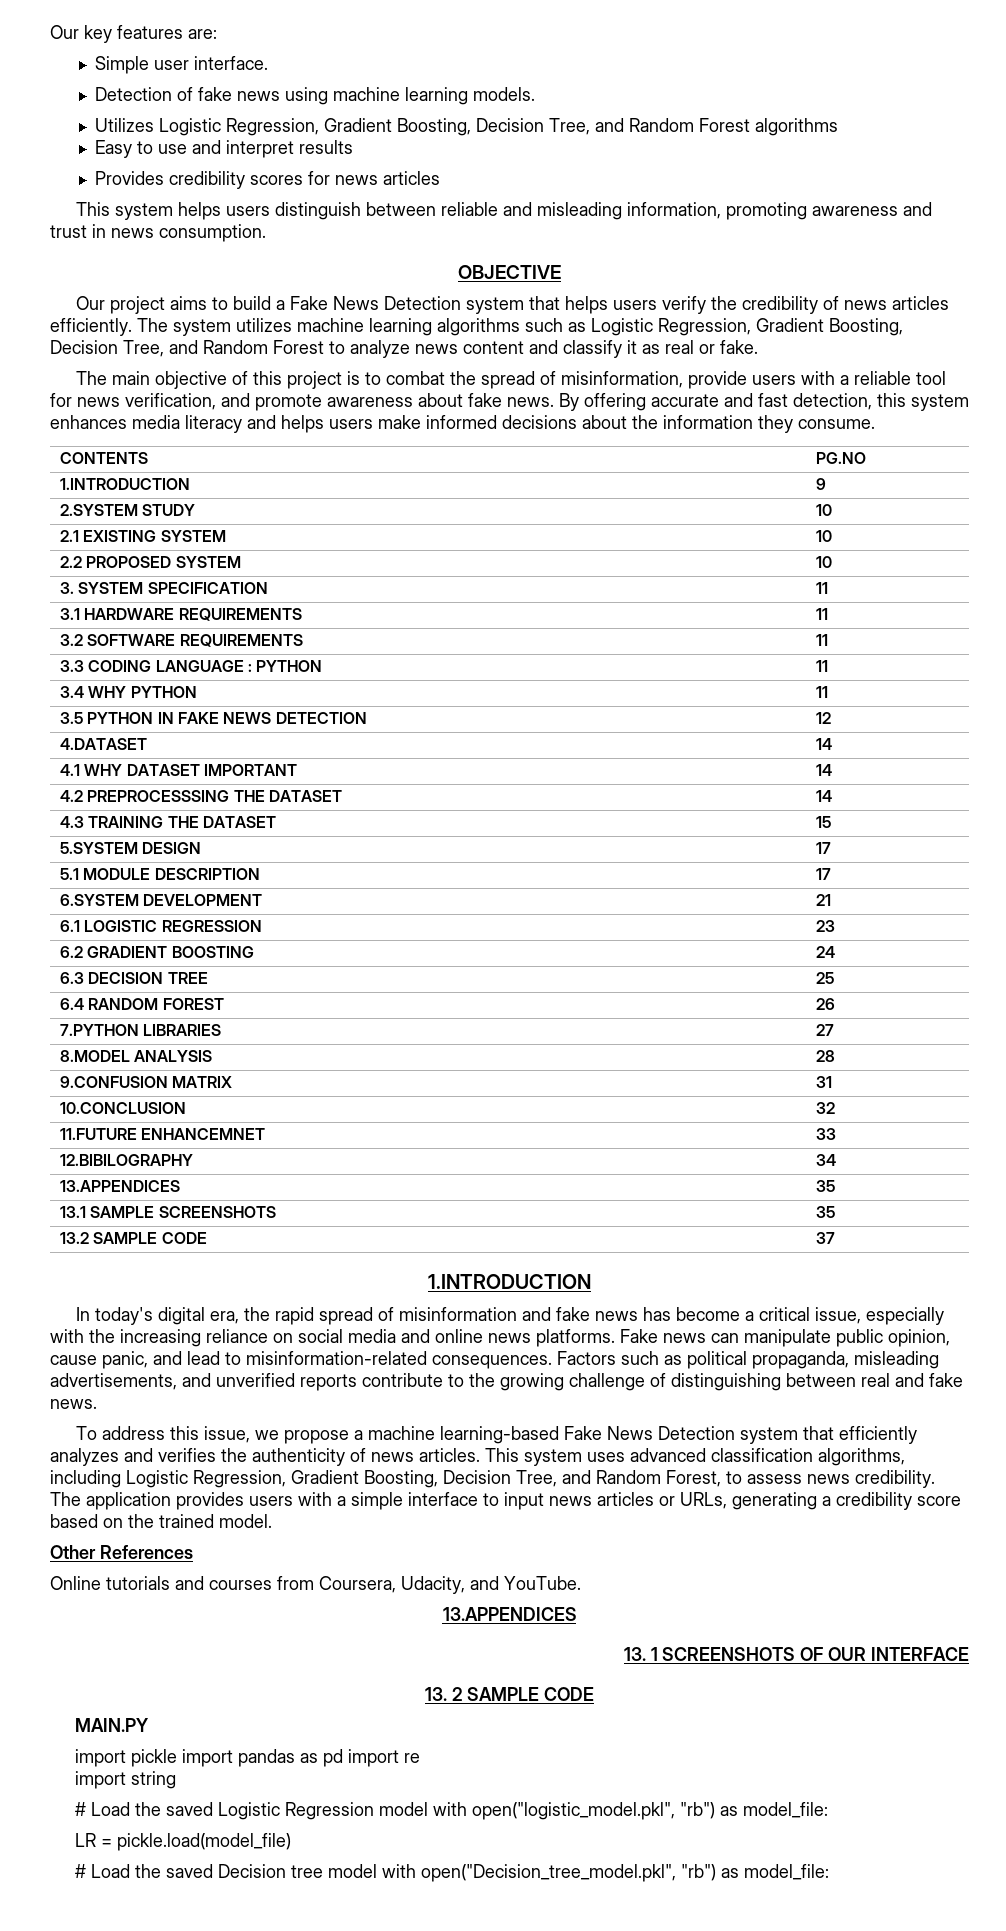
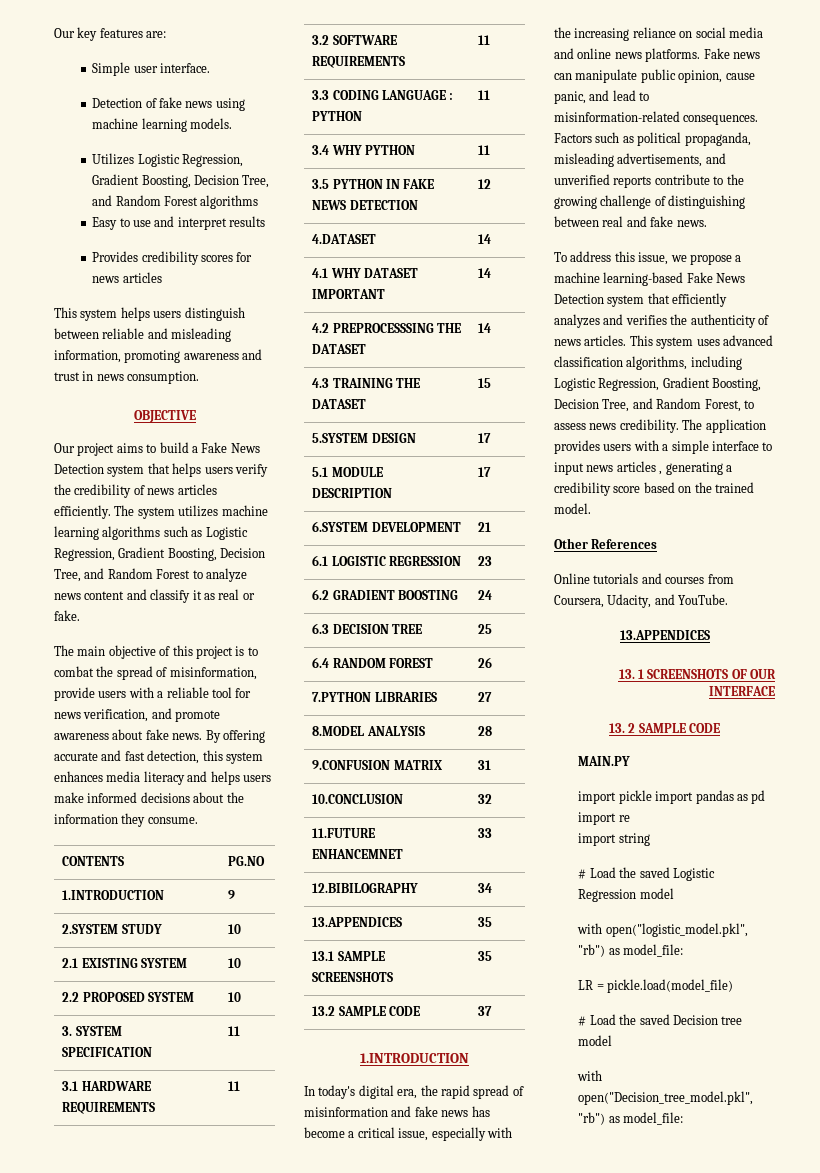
- The application provides users with a simple interface to input news articles or URLs, generating a credibility score based on the trained model.
+ The application provides users with a simple interface to input news articles , generating a credibility score based on the trained model.
- # Load the saved Logistic Regression model with open("logistic_model.pkl", "rb") as model_file:
+ # Load the saved Logistic Regression model
+ with open("logistic_model.pkl", "rb") as model_file:
- # Load the saved Decision tree model with open("Decision_tree_model.pkl", "rb") as model_file:
+ # Load the saved Decision tree model
+ with open("Decision_tree_model.pkl", "rb") as model_file:

